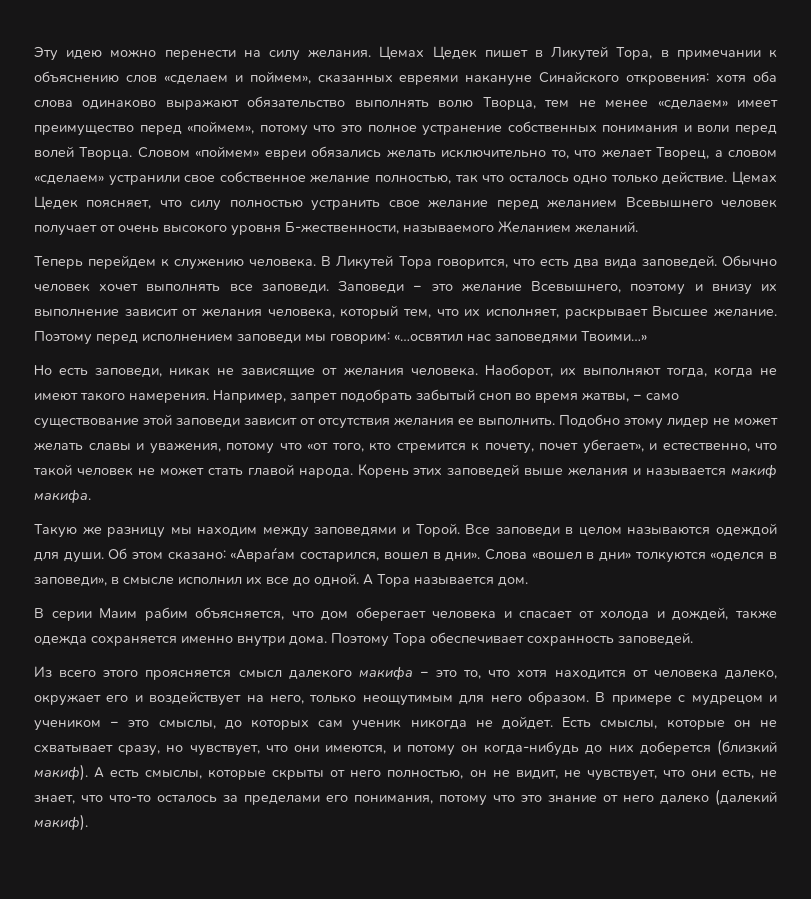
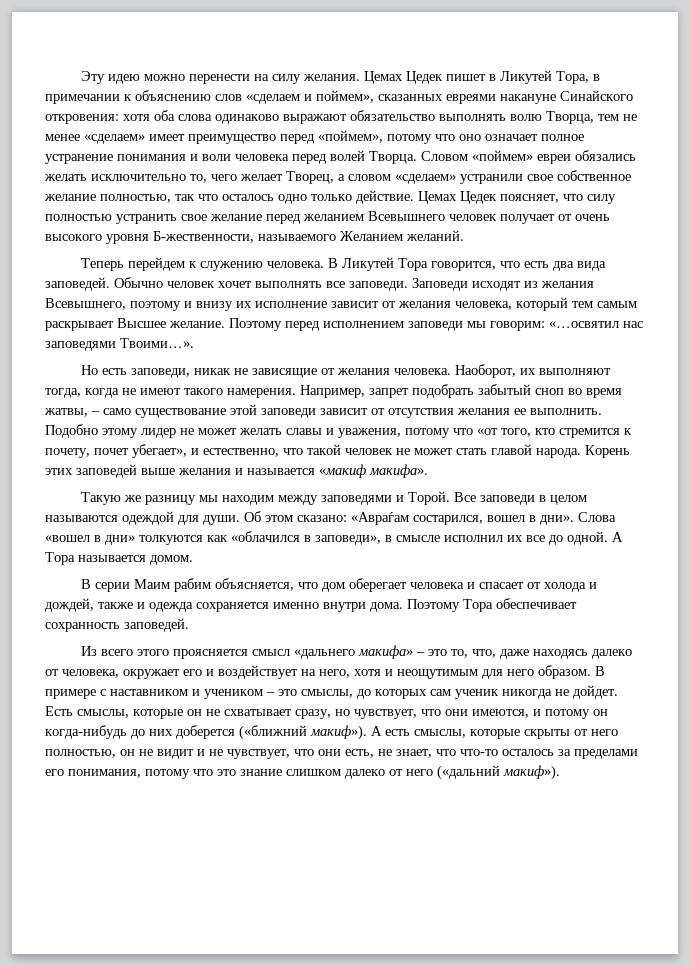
- Цемах Цедек пишет в Ликутей Тора, в примечании к объяснению слов «сделаем и поймем», сказанных евреями накануне Синайского откровения: хотя оба слова одинаково выражают обязательство выполнять волю Творца, тем не менее «сделаем» имеет преимущество перед «поймем», потому что это полное устранение собственных понимания и воли перед волей Творца.
+ Цемах Цедек пишет в Ликутей Тора, в примечании к объяснению слов «сделаем и поймем», сказанных евреями накануне Синайского откровения: хотя оба слова одинаково выражают обязательство выполнять волю Творца, тем не менее «сделаем» имеет преимущество перед «поймем», потому что оно означает полное устранение понимания и воли человека перед волей Творца.
- Словом «поймем» евреи обязались желать исключительно то, что желает Творец, а словом «сделаем» устранили свое собственное желание полностью, так что осталось одно только действие.
+ Словом «поймем» евреи обязались желать исключительно то, чего желает Творец, а словом «сделаем» устранили свое собственное желание полностью, так что осталось одно только действие.
- Заповеди ‒ это желание Всевышнего, поэтому и внизу их выполнение зависит от желания человека, который тем, что их исполняет, раскрывает Высшее желание.
+ Заповеди исходят из желания Всевышнего, поэтому и внизу их исполнение зависит от желания человека, который тем самым раскрывает Высшее желание.
- Поэтому перед исполнением заповеди мы говорим: «…освятил нас заповедями Твоими…»
+ Поэтому перед исполнением заповеди мы говорим: «…освятил нас заповедями Твоими…».
- Корень этих заповедей выше желания и называется макиф макифа.
+ Корень этих заповедей выше желания и называется «макиф макифа».
- Слова «вошел в дни» толкуются «оделся в заповеди», в смысле исполнил их все до одной.
+ Слова «вошел в дни» толкуются как «облачился в заповеди», в смысле исполнил их все до одной.
- А Тора называется дом.
+ А Тора называется домом.
- В серии Маим рабим объясняется, что дом оберегает человека и спасает от холода и дождей, также одежда сохраняется именно внутри дома.
+ В серии Маим рабим объясняется, что дом оберегает человека и спасает от холода и дождей, также и одежда сохраняется именно внутри дома.
- Из всего этого проясняется смысл далекого макифа ‒ это то, что хотя находится от человека далеко, окружает его и воздействует на него, только неощутимым для него образом.
+ Из всего этого проясняется смысл «дальнего макифа» ‒ это то, что, даже находясь далеко от человека, окружает его и воздействует на него, хотя и неощутимым для него образом.
- В примере с мудрецом и учеником ‒ это смыслы, до которых сам ученик никогда не дойдет.
+ В примере с наставником и учеником ‒ это смыслы, до которых сам ученик никогда не дойдет.
- Есть смыслы, которые он не схватывает сразу, но чувствует, что они имеются, и потому он когда-нибудь до них доберется (близкий макиф).
+ Есть смыслы, которые он не схватывает сразу, но чувствует, что они имеются, и потому он когда-нибудь до них доберется («ближний макиф»).
- А есть смыслы, которые скрыты от него полностью, он не видит, не чувствует, что они есть, не знает, что что-то осталось за пределами его понимания, потому что это знание от него далеко (далекий макиф).
+ А есть смыслы, которые скрыты от него полностью, он не видит и не чувствует, что они есть, не знает, что что-то осталось за пределами его понимания, потому что это знание слишком далеко от него («дальний макиф»).

